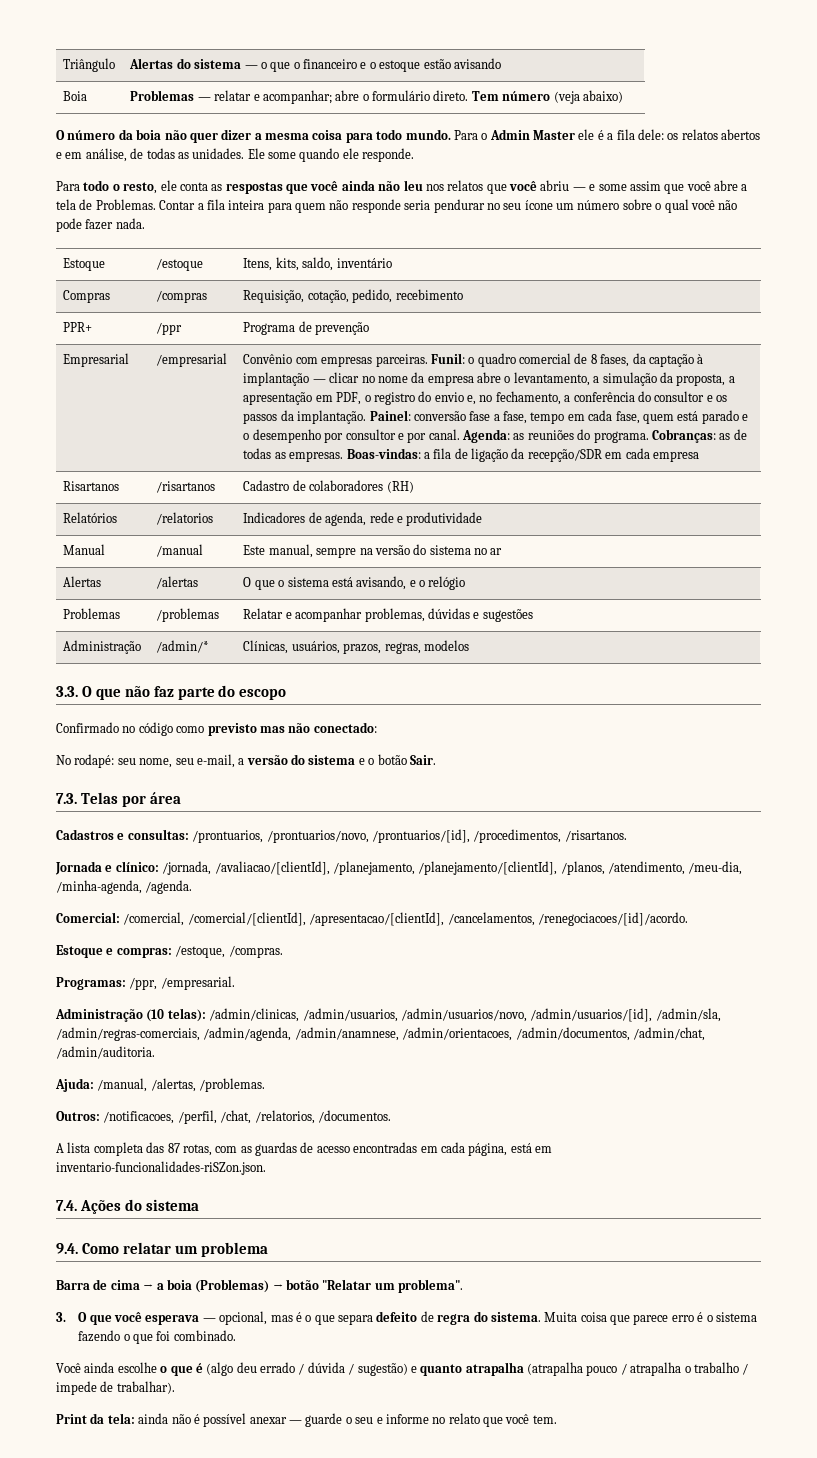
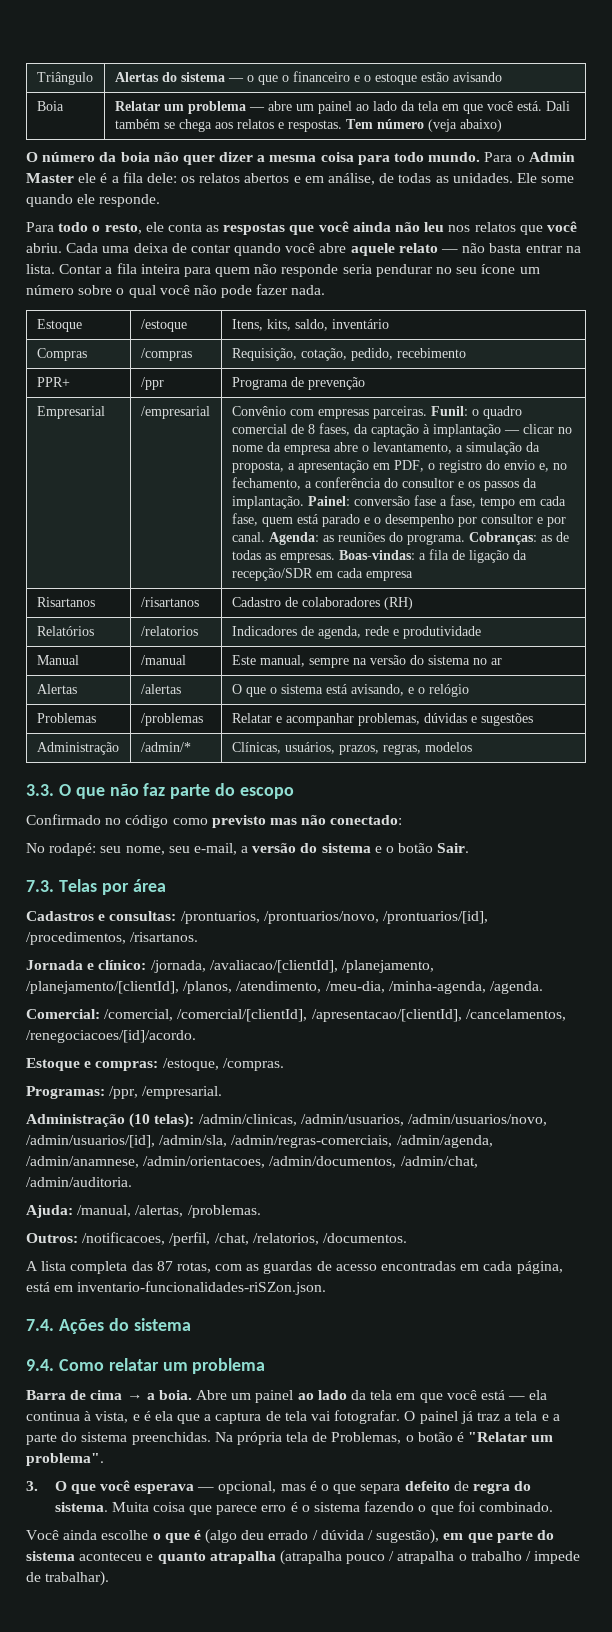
- Boia | Problemas — relatar e acompanhar; abre o formulário direto. Tem número (veja abaixo)
+ Boia | Relatar um problema — abre um painel ao lado da tela em que você está. Dali também se chega aos relatos e respostas. Tem número (veja abaixo)
- Para todo o resto, ele conta as respostas que você ainda não leu nos relatos que você abriu — e some assim que você abre a tela de Problemas.
+ Para todo o resto, ele conta as respostas que você ainda não leu nos relatos que você abriu. Cada uma deixa de contar quando você abre aquele relato — não basta entrar na lista.
- Barra de cima → a boia (Problemas) → botão "Relatar um problema".
+ Barra de cima → a boia. Abre um painel ao lado da tela em que você está — ela continua à vista, e é ela que a captura de tela vai fotografar. O painel já traz a tela e a parte do sistema preenchidas. Na própria tela de Problemas, o botão é "Relatar um problema".
- Você ainda escolhe o que é (algo deu errado / dúvida / sugestão) e quanto atrapalha (atrapalha pouco / atrapalha o trabalho / impede de trabalhar).
+ Você ainda escolhe o que é (algo deu errado / dúvida / sugestão), em que parte do sistema aconteceu e quanto atrapalha (atrapalha pouco / atrapalha o trabalho / impede de trabalhar).
- Print da tela: ainda não é possível anexar — guarde o seu e informe no relato que você tem.

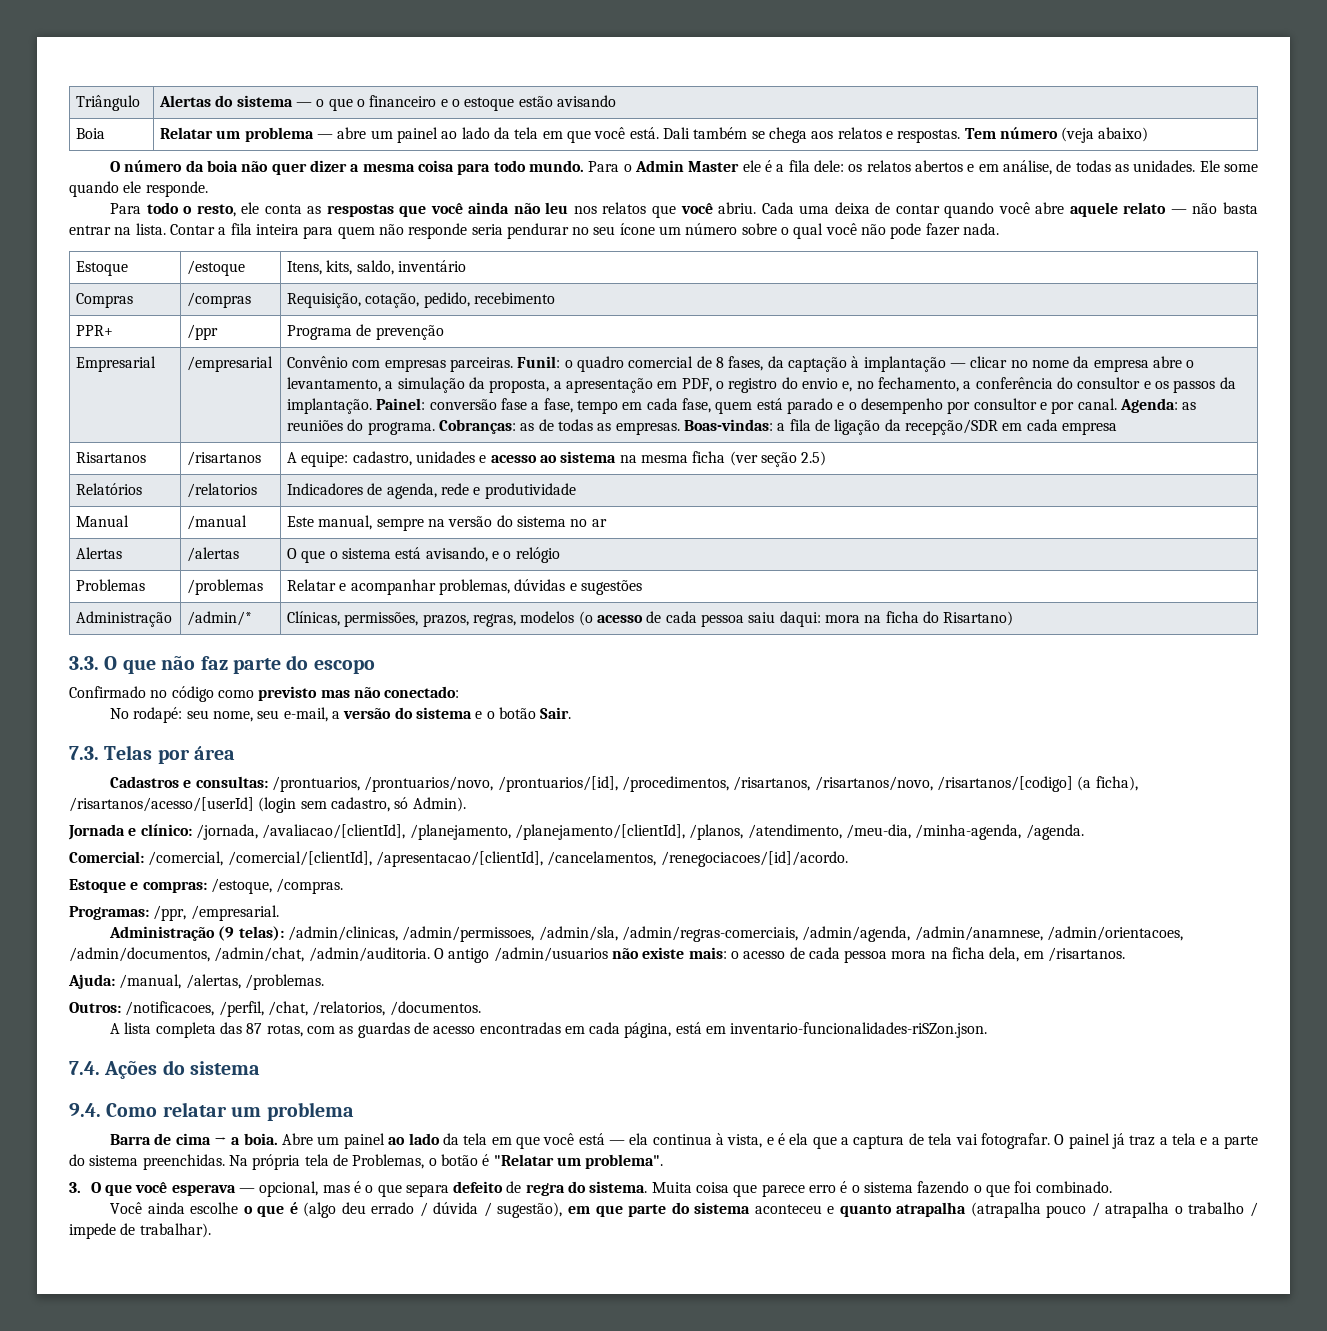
- Risartanos | /risartanos | Cadastro de colaboradores (RH)
+ Risartanos | /risartanos | A equipe: cadastro, unidades e acesso ao sistema na mesma ficha (ver seção 2.5)
- Administração | /admin/* | Clínicas, usuários, prazos, regras, modelos
+ Administração | /admin/* | Clínicas, permissões, prazos, regras, modelos (o acesso de cada pessoa saiu daqui: mora na ficha do Risartano)
- Cadastros e consultas: /prontuarios, /prontuarios/novo, /prontuarios/[id], /procedimentos, /risartanos.
+ Cadastros e consultas: /prontuarios, /prontuarios/novo, /prontuarios/[id], /procedimentos, /risartanos, /risartanos/novo, /risartanos/[codigo] (a ficha), /risartanos/acesso/[userId] (login sem cadastro, só Admin).
- Administração (10 telas): /admin/clinicas, /admin/usuarios, /admin/usuarios/novo, /admin/usuarios/[id], /admin/sla, /admin/regras-comerciais, /admin/agenda, /admin/anamnese, /admin/orientacoes, /admin/documentos, /admin/chat, /admin/auditoria.
+ Administração (9 telas): /admin/clinicas, /admin/permissoes, /admin/sla, /admin/regras-comerciais, /admin/agenda, /admin/anamnese, /admin/orientacoes, /admin/documentos, /admin/chat, /admin/auditoria. O antigo /admin/usuarios não existe mais: o acesso de cada pessoa mora na ficha dela, em /risartanos.

